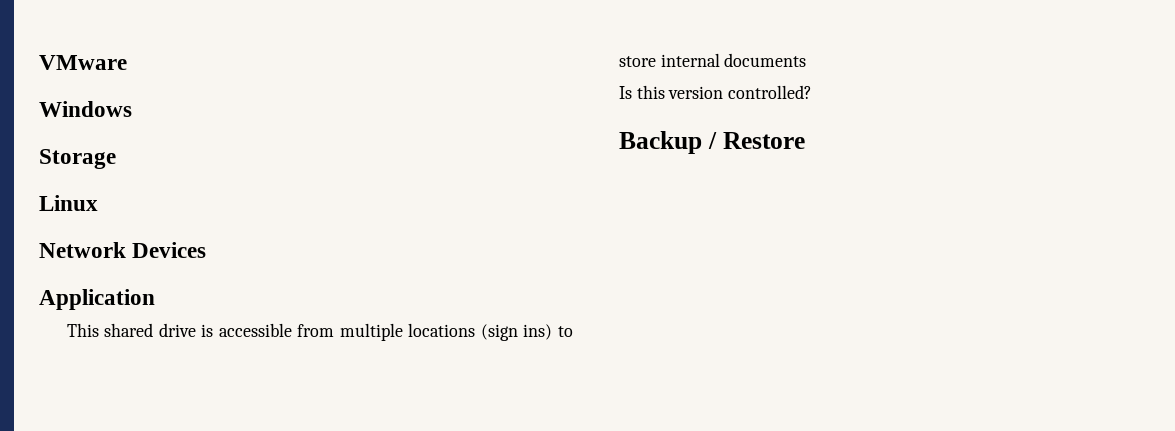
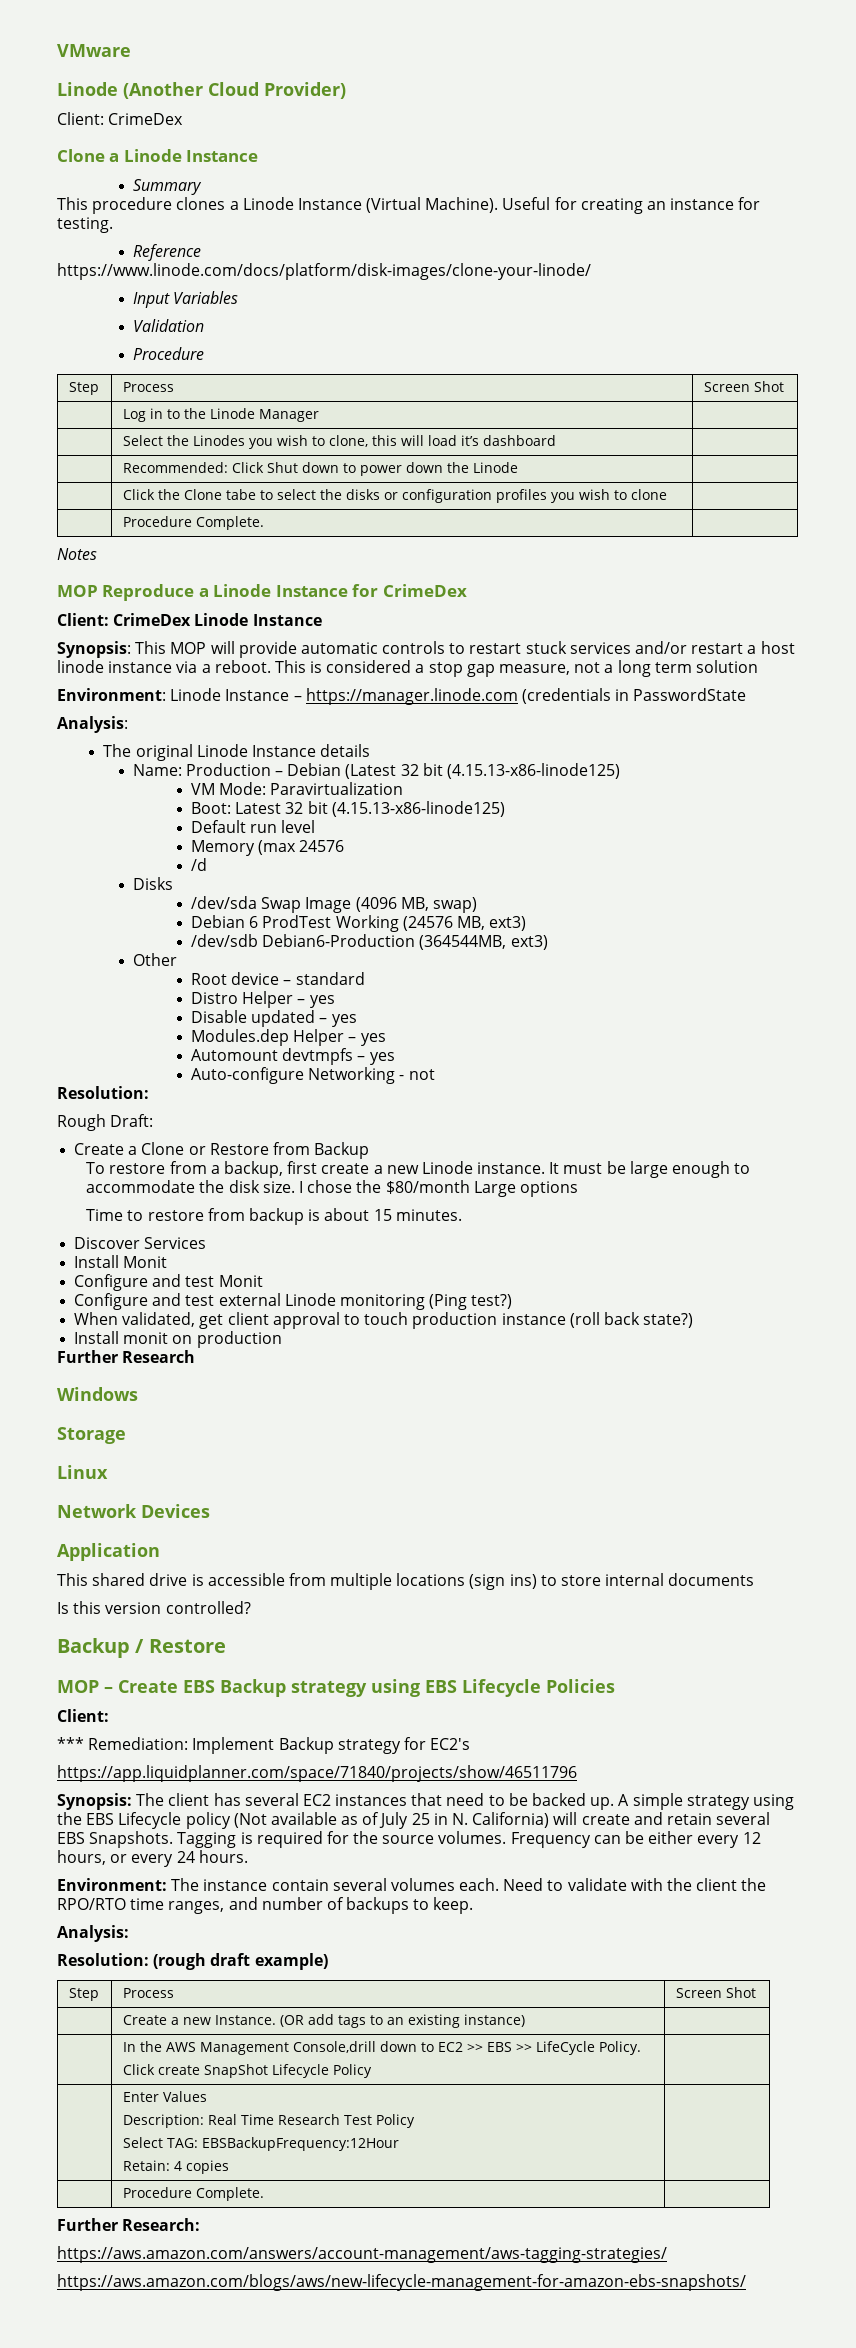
+ Linode (Another Cloud Provider)
+ Client: CrimeDex
+ Clone a Linode Instance
+ Summary
+ This procedure clones a Linode Instance (Virtual Machine). Useful for creating an instance for testing.
+ Reference
+ https://www.linode.com/docs/platform/disk-images/clone-your-linode/
+ Input Variables
+ Validation
+ Procedure
+ Step | Process | Screen Shot
+ | Log in to the Linode Manager |
+ | Select the Linodes you wish to clone, this will load it’s dashboard |
+ | Recommended: Click Shut down to power down the Linode |
+ | Click the Clone tabe to select the disks or configuration profiles you wish to clone |
+ | Procedure Complete. |
+ Notes
+ MOP Reproduce a Linode Instance for CrimeDex
+ Client: CrimeDex Linode Instance
+ Synopsis: This MOP will provide automatic controls to restart stuck services and/or restart a host linode instance via a reboot. This is considered a stop gap measure, not a long term solution
+ Environment: Linode Instance – https://manager.linode.com (credentials in PasswordState
+ Analysis:
+ The original Linode Instance details
+ Name: Production – Debian (Latest 32 bit (4.15.13-x86-linode125)
+ VM Mode: Paravirtualization
+ Boot: Latest 32 bit (4.15.13-x86-linode125)
+ Default run level
+ Memory (max 24576
+ /d
+ Disks
+ /dev/sda Swap Image (4096 MB, swap)
+ Debian 6 ProdTest Working (24576 MB, ext3)
+ /dev/sdb Debian6-Production (364544MB, ext3)
+ Other
+ Root device – standard
+ Distro Helper – yes
+ Disable updated – yes
+ Modules.dep Helper – yes
+ Automount devtmpfs – yes
+ Auto-configure Networking - not
+ Resolution:
+ Rough Draft:
+ Create a Clone or Restore from Backup
+ To restore from a backup, first create a new Linode instance. It must be large enough to accommodate the disk size. I chose the $80/month Large options
+ Time to restore from backup is about 15 minutes.
+ Discover Services
+ Install Monit
+ Configure and test Monit
+ Configure and test external Linode monitoring (Ping test?)
+ When validated, get client approval to touch production instance (roll back state?)
+ Install monit on production
+ Further Research
+ MOP – Create EBS Backup strategy using EBS Lifecycle Policies
+ Client:
+ *** Remediation: Implement Backup strategy for EC2's
+ https://app.liquidplanner.com/space/71840/projects/show/46511796
+ Synopsis: The client has several EC2 instances that need to be backed up. A simple strategy using the EBS Lifecycle policy (Not available as of July 25 in N. California) will create and retain several EBS Snapshots. Tagging is required for the source volumes. Frequency can be either every 12 hours, or every 24 hours.
+ Environment: The instance contain several volumes each. Need to validate with the client the RPO/RTO time ranges, and number of backups to keep.
+ Analysis:
+ Resolution: (rough draft example)
+ Step | Process | Screen Shot
+ | Create a new Instance. (OR add tags to an existing instance) |
+ | In the AWS Management Console,drill down to EC2 >> EBS >> LifeCycle Policy.
+ Click create SnapShot Lifecycle Policy |
+ | Enter Values
+ Description: Real Time Research Test Policy
+ Select TAG: EBSBackupFrequency:12Hour
+ Retain: 4 copies |
+ | Procedure Complete. |
+ Further Research:
+ https://aws.amazon.com/answers/account-management/aws-tagging-strategies/
+ https://aws.amazon.com/blogs/aws/new-lifecycle-management-for-amazon-ebs-snapshots/

